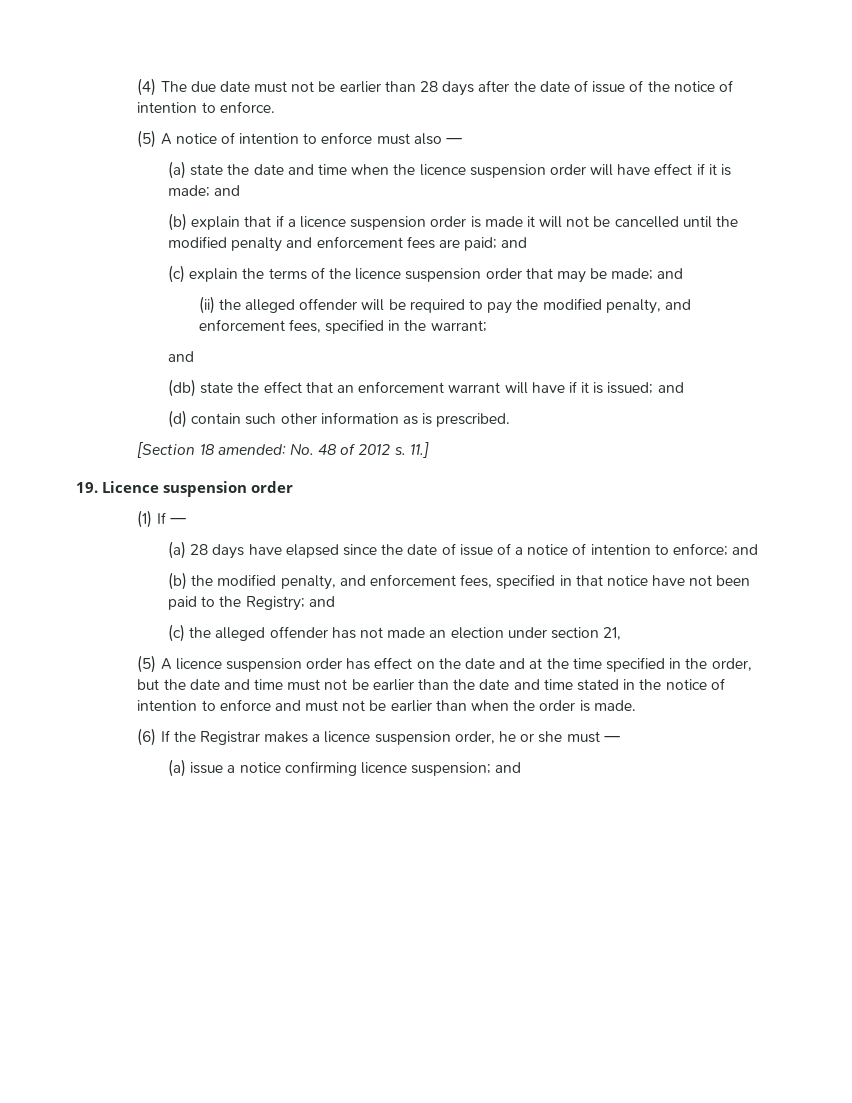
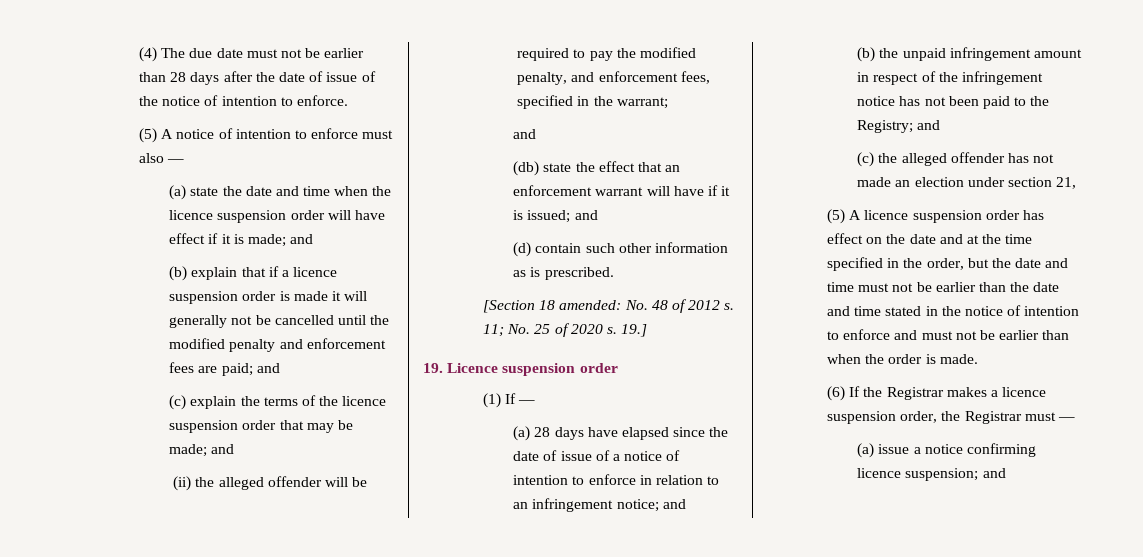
- (b) explain that if a licence suspension order is made it will not be cancelled until the modified penalty and enforcement fees are paid; and
+ (b) explain that if a licence suspension order is made it will generally not be cancelled until the modified penalty and enforcement fees are paid; and
- 11.]
+ 11; No. 25 of 2020 s. 19.]
- (a) 28 days have elapsed since the date of issue of a notice of intention to enforce; and
- (b) the modified penalty, and enforcement fees, specified in that notice have not been paid to the Registry; and
+ (a) 28 days have elapsed since the date of issue of a notice of intention to enforce in relation to an infringement notice; and
+ (b) the unpaid infringement amount in respect of the infringement notice has not been paid to the Registry; and
- (6) If the Registrar makes a licence suspension order, he or she must —
+ (6) If the Registrar makes a licence suspension order, the Registrar must —

